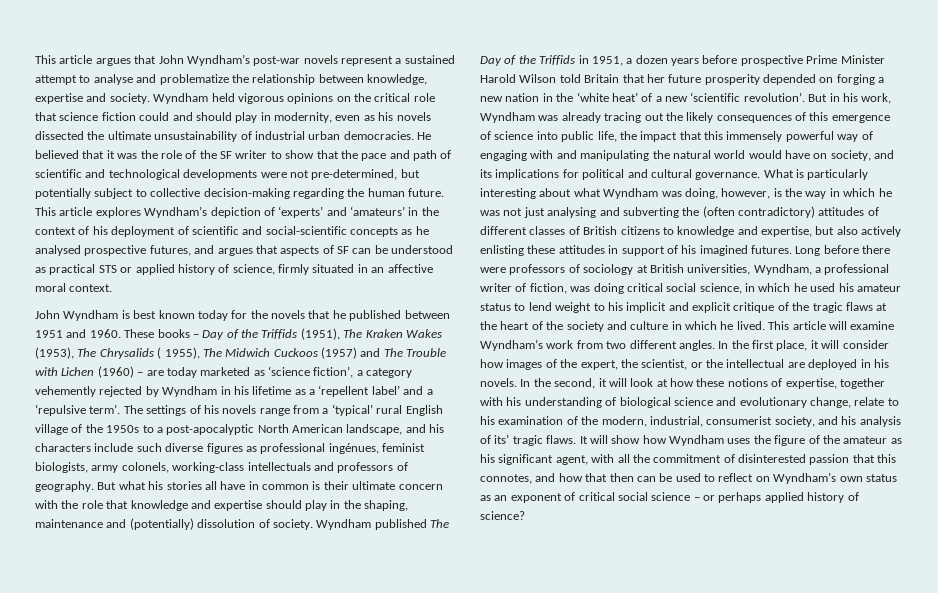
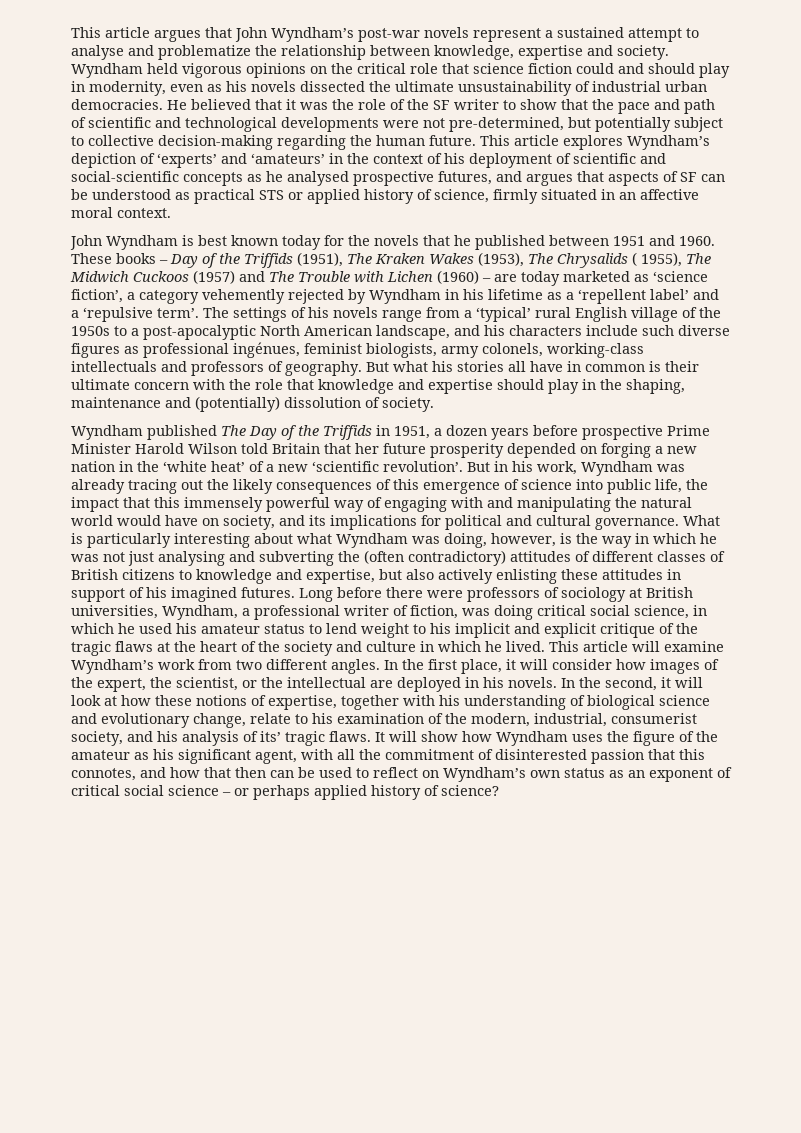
- But what his stories all have in common is their ultimate concern with the role that knowledge and expertise should play in the shaping, maintenance and (potentially) dissolution of society. Wyndham published The Day of the Triffids in 1951, a dozen years before prospective Prime Minister Harold Wilson told Britain that her future prosperity depended on forging a new nation in the ‘white heat’ of a new ‘scientific revolution’.
+ But what his stories all have in common is their ultimate concern with the role that knowledge and expertise should play in the shaping, maintenance and (potentially) dissolution of society.
+ Wyndham published The Day of the Triffids in 1951, a dozen years before prospective Prime Minister Harold Wilson told Britain that her future prosperity depended on forging a new nation in the ‘white heat’ of a new ‘scientific revolution’.

